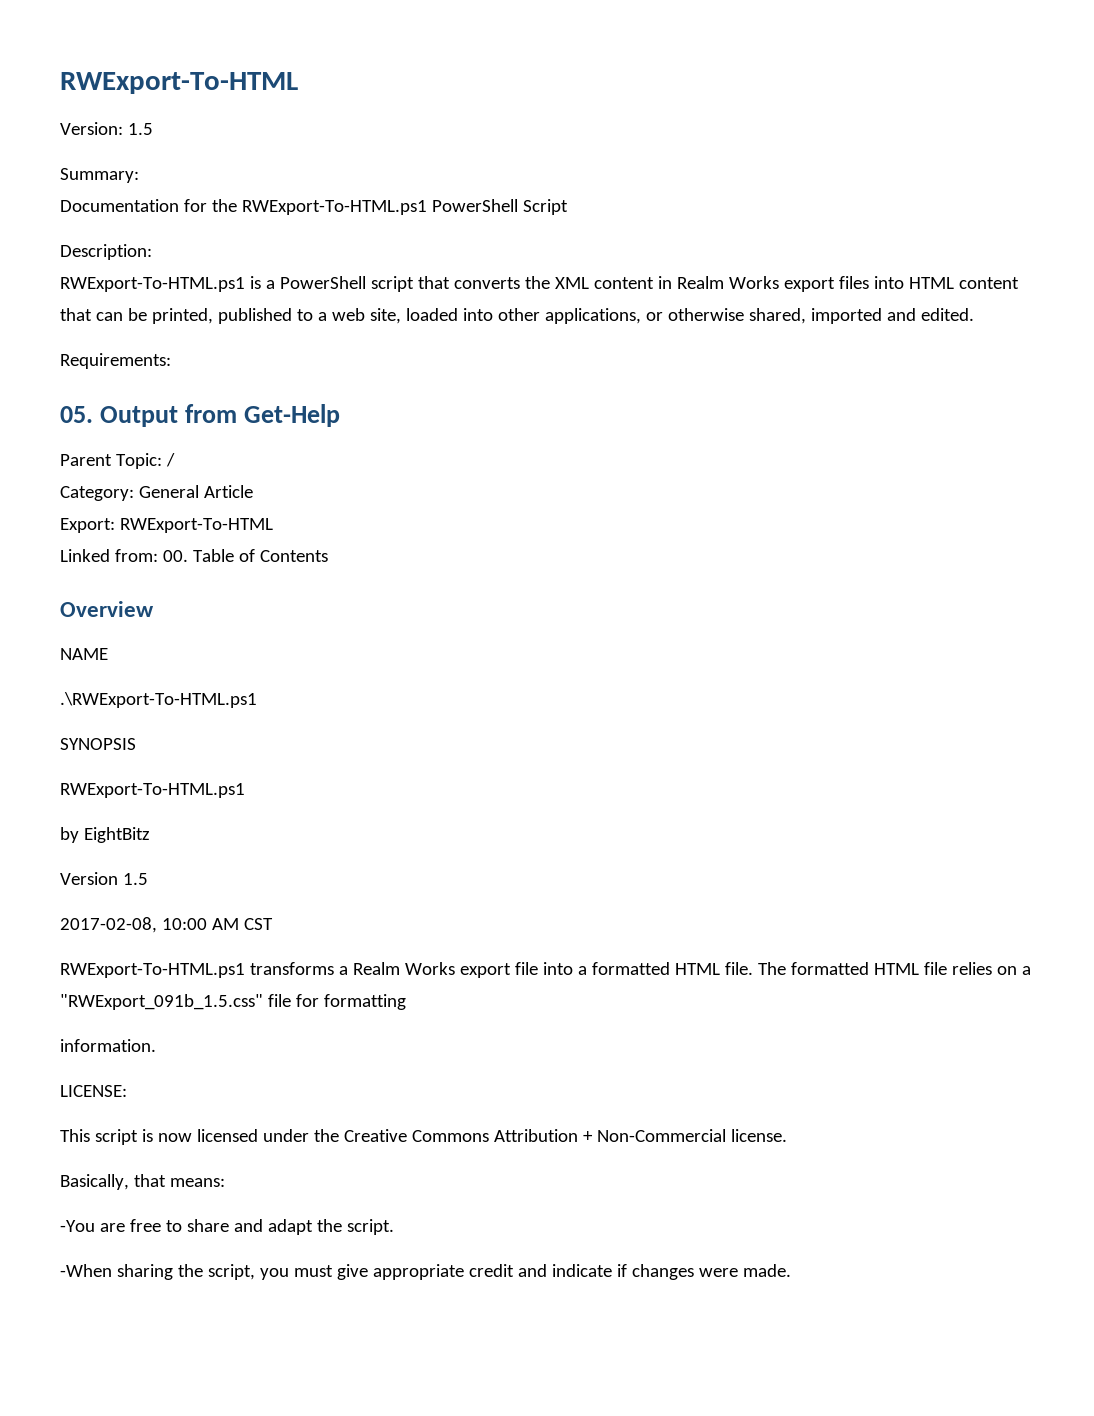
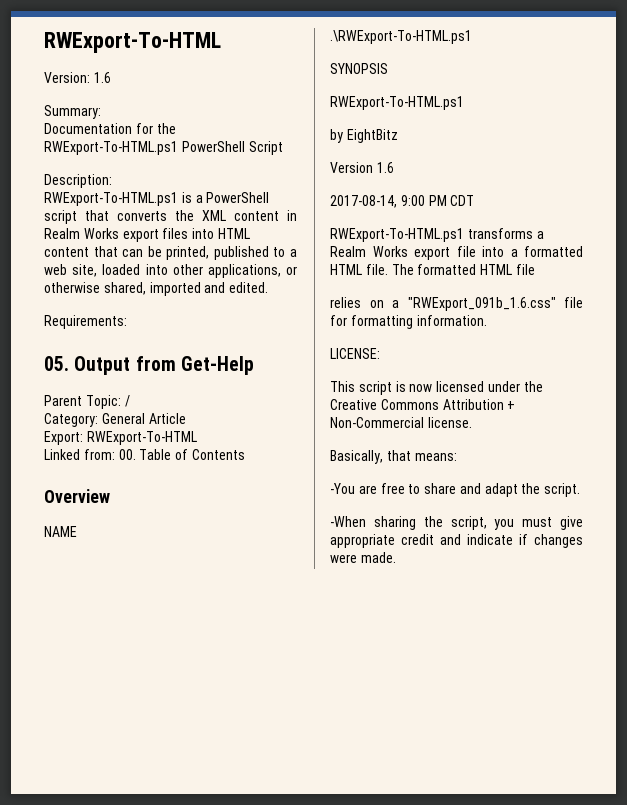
- Version: 1.5
+ Version: 1.6
- Version 1.5
- 2017-02-08, 10:00 AM CST
+ Version 1.6
+ 2017-08-14, 9:00 PM CDT
- The formatted HTML file relies on a "RWExport_091b_1.5.css" file for formatting
- information.
+ The formatted HTML file
+ relies on a "RWExport_091b_1.6.css" file for formatting information.

